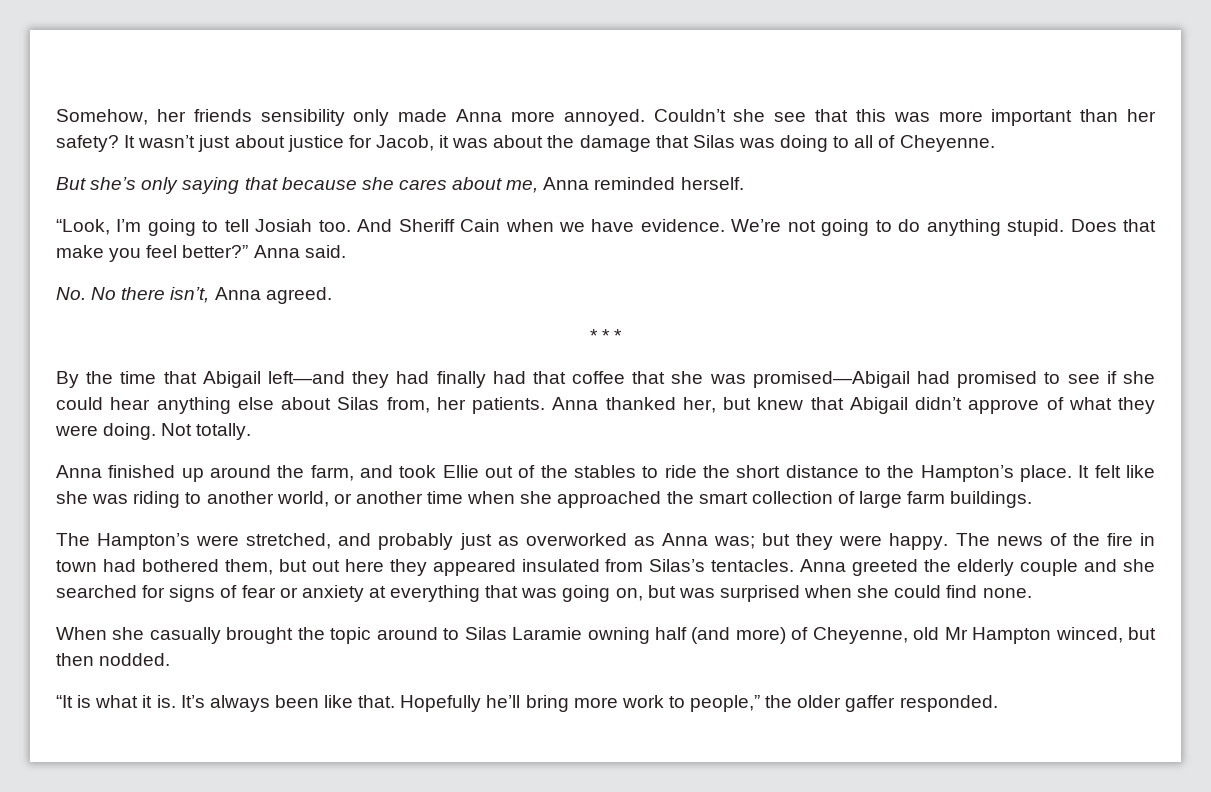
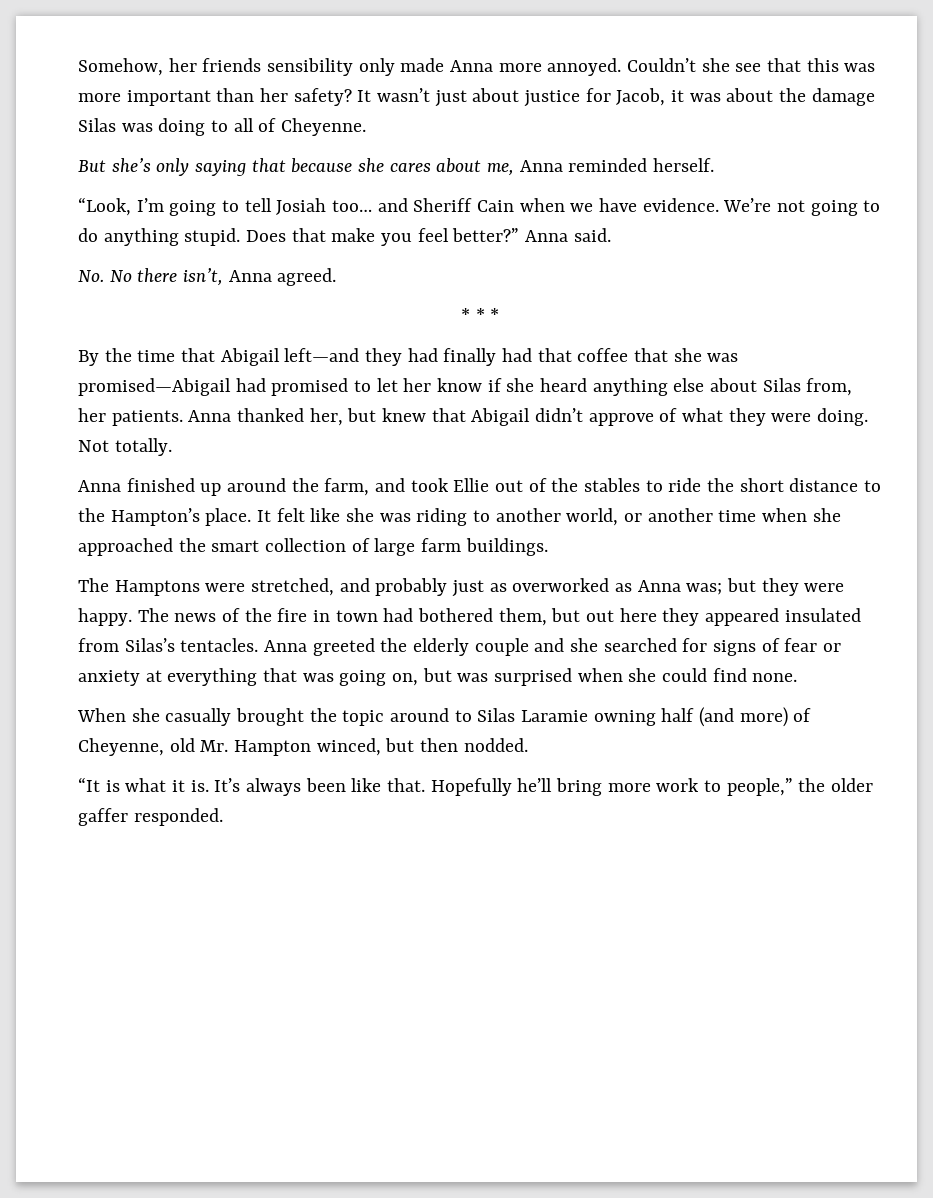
- It wasn’t just about justice for Jacob, it was about the damage that Silas was doing to all of Cheyenne.
+ It wasn’t just about justice for Jacob, it was about the damage Silas was doing to all of Cheyenne.
- “Look, I’m going to tell Josiah too. And Sheriff Cain when we have evidence.
+ “Look, I’m going to tell Josiah too… and Sheriff Cain when we have evidence.
- By the time that Abigail left—and they had finally had that coffee that she was promised—Abigail had promised to see if she could hear anything else about Silas from, her patients.
+ By the time that Abigail left—and they had finally had that coffee that she was promised—Abigail had promised to let her know if she heard anything else about Silas from, her patients.
- The Hampton’s were stretched, and probably just as overworked as Anna was; but they were happy.
+ The Hamptons were stretched, and probably just as overworked as Anna was; but they were happy.
- When she casually brought the topic around to Silas Laramie owning half (and more) of Cheyenne, old Mr Hampton winced, but then nodded.
+ When she casually brought the topic around to Silas Laramie owning half (and more) of Cheyenne, old Mr. Hampton winced, but then nodded.

